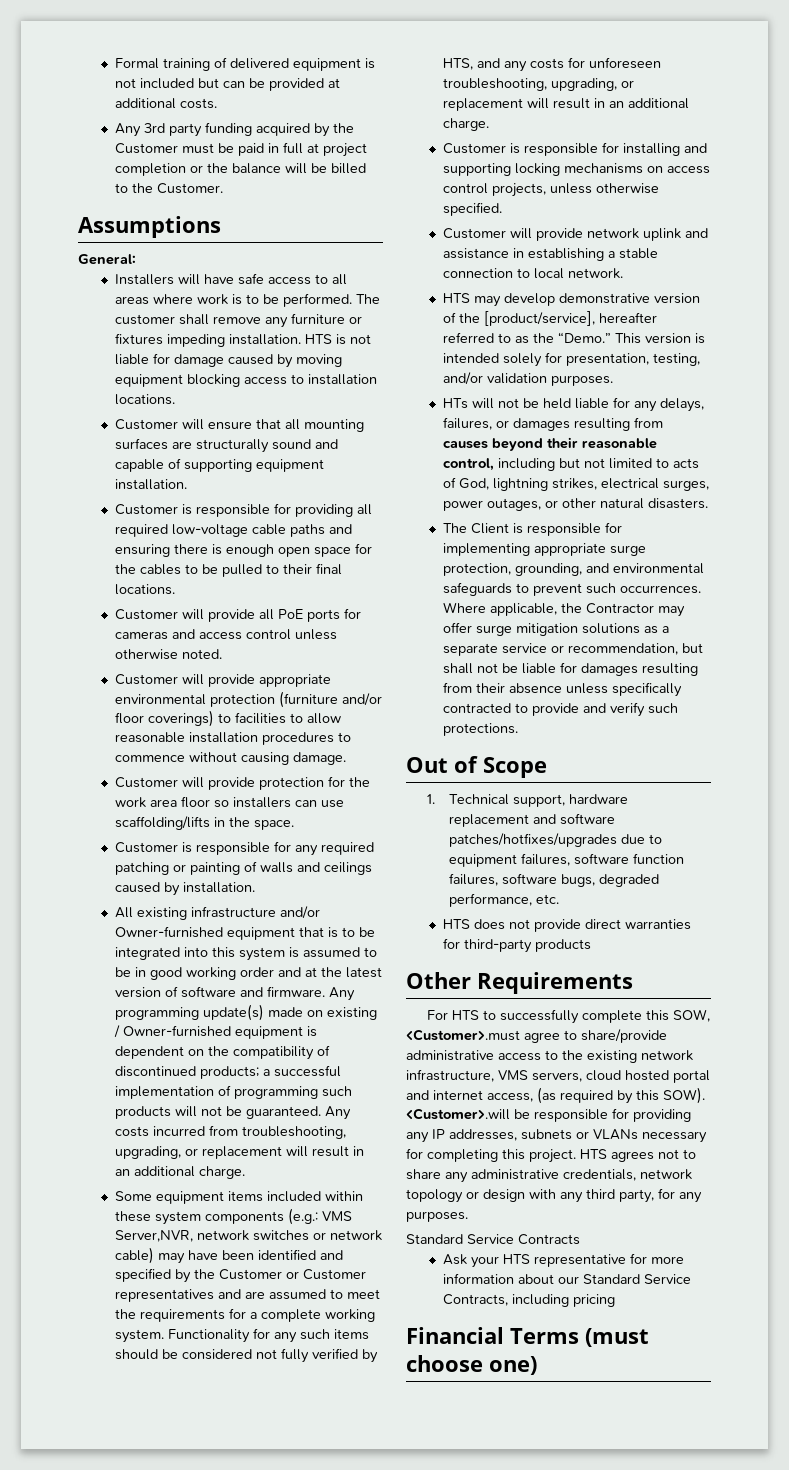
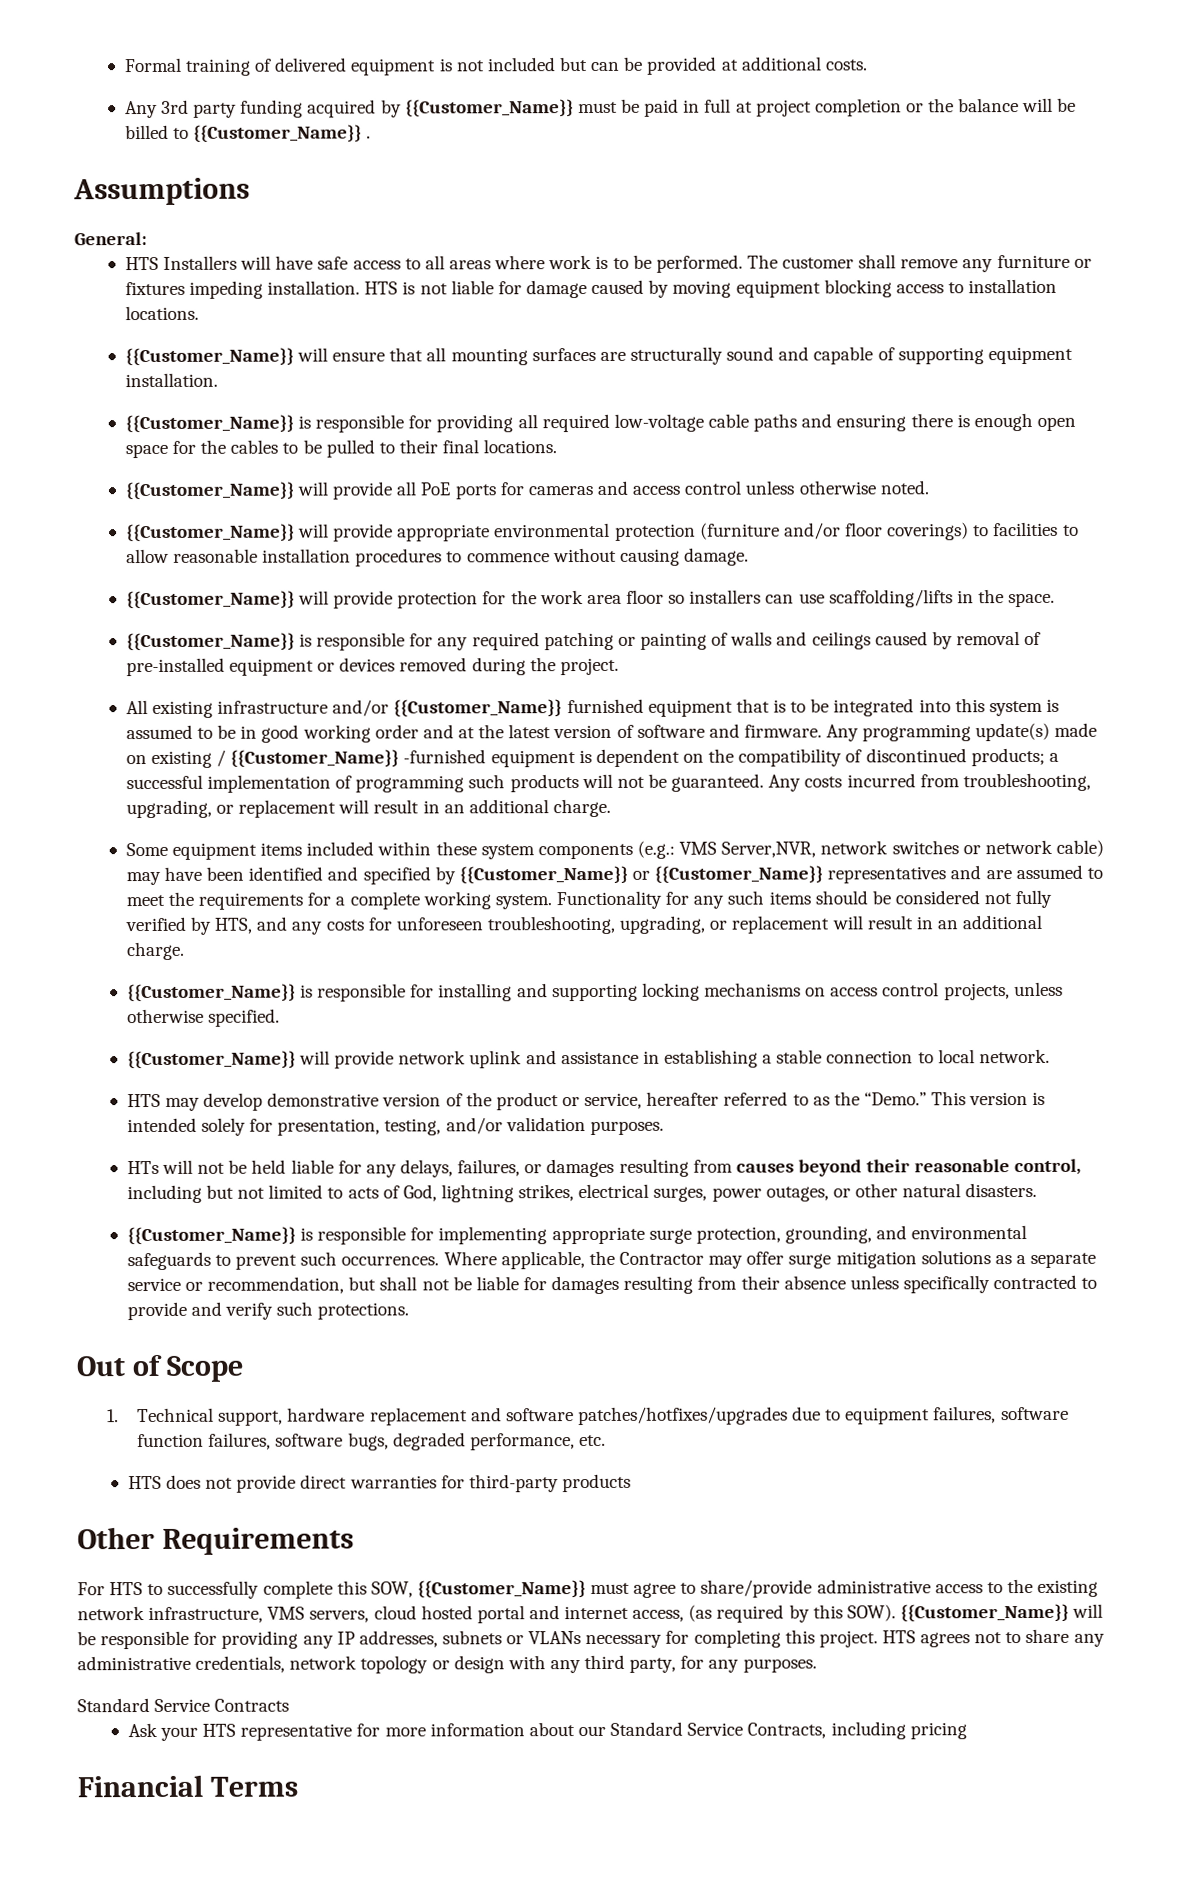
- Any 3rd party funding acquired by the Customer must be paid in full at project completion or the balance will be billed to the Customer.
+ Any 3rd party funding acquired by {{Customer_Name}} must be paid in full at project completion or the balance will be billed to {{Customer_Name}} .
- Installers will have safe access to all areas where work is to be performed.
+ HTS Installers will have safe access to all areas where work is to be performed.
- Customer will ensure that all mounting surfaces are structurally sound and capable of supporting equipment installation.
+ {{Customer_Name}} will ensure that all mounting surfaces are structurally sound and capable of supporting equipment installation.
- Customer is responsible for providing all required low-voltage cable paths and ensuring there is enough open space for the cables to be pulled to their final locations.
+ {{Customer_Name}} is responsible for providing all required low-voltage cable paths and ensuring there is enough open space for the cables to be pulled to their final locations.
- Customer will provide all PoE ports for cameras and access control unless otherwise noted.
+ {{Customer_Name}} will provide all PoE ports for cameras and access control unless otherwise noted.
- Customer will provide appropriate environmental protection (furniture and/or floor coverings) to facilities to allow reasonable installation procedures to commence without causing damage.
+ {{Customer_Name}} will provide appropriate environmental protection (furniture and/or floor coverings) to facilities to allow reasonable installation procedures to commence without causing damage.
- Customer will provide protection for the work area floor so installers can use scaffolding/lifts in the space.
+ {{Customer_Name}} will provide protection for the work area floor so installers can use scaffolding/lifts in the space.
- Customer is responsible for any required patching or painting of walls and ceilings caused by installation.
+ {{Customer_Name}} is responsible for any required patching or painting of walls and ceilings caused by removal of pre-installed equipment or devices removed during the project.
- All existing infrastructure and/or Owner-furnished equipment that is to be integrated into this system is assumed to be in good working order and at the latest version of software and firmware.
+ All existing infrastructure and/or {{Customer_Name}} furnished equipment that is to be integrated into this system is assumed to be in good working order and at the latest version of software and firmware.
- Any programming update(s) made on existing / Owner-furnished equipment is dependent on the compatibility of discontinued products; a successful implementation of programming such products will not be guaranteed.
+ Any programming update(s) made on existing / {{Customer_Name}} -furnished equipment is dependent on the compatibility of discontinued products; a successful implementation of programming such products will not be guaranteed.
- Some equipment items included within these system components (e.g.: VMS Server,NVR, network switches or network cable) may have been identified and specified by the Customer or Customer representatives and are assumed to meet the requirements for a complete working system.
+ Some equipment items included within these system components (e.g.: VMS Server,NVR, network switches or network cable) may have been identified and specified by {{Customer_Name}} or {{Customer_Name}} representatives and are assumed to meet the requirements for a complete working system.
- Customer is responsible for installing and supporting locking mechanisms on access control projects, unless otherwise specified.
+ {{Customer_Name}} is responsible for installing and supporting locking mechanisms on access control projects, unless otherwise specified.
- Customer will provide network uplink and assistance in establishing a stable connection to local network.
+ {{Customer_Name}} will provide network uplink and assistance in establishing a stable connection to local network.
- HTS may develop demonstrative version of the [product/service], hereafter referred to as the “Demo.”
+ HTS may develop demonstrative version of the product or service, hereafter referred to as the “Demo.”
- The Client is responsible for implementing appropriate surge protection, grounding, and environmental safeguards to prevent such occurrences.
+ {{Customer_Name}} is responsible for implementing appropriate surge protection, grounding, and environmental safeguards to prevent such occurrences.
- For HTS to successfully complete this SOW, <Customer>.must agree to share/provide administrative access to the existing network infrastructure, VMS servers, cloud hosted portal and internet access, (as required by this SOW).
+ For HTS to successfully complete this SOW, {{Customer_Name}} must agree to share/provide administrative access to the existing network infrastructure, VMS servers, cloud hosted portal and internet access, (as required by this SOW).
- <Customer>.will be responsible for providing any IP addresses, subnets or VLANs necessary for completing this project.
+ {{Customer_Name}} will be responsible for providing any IP addresses, subnets or VLANs necessary for completing this project.
- Financial Terms (must choose one)
+ Financial Terms

